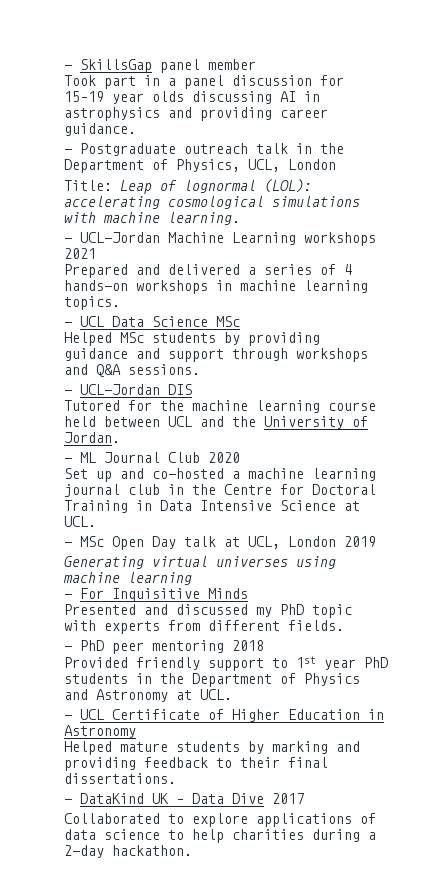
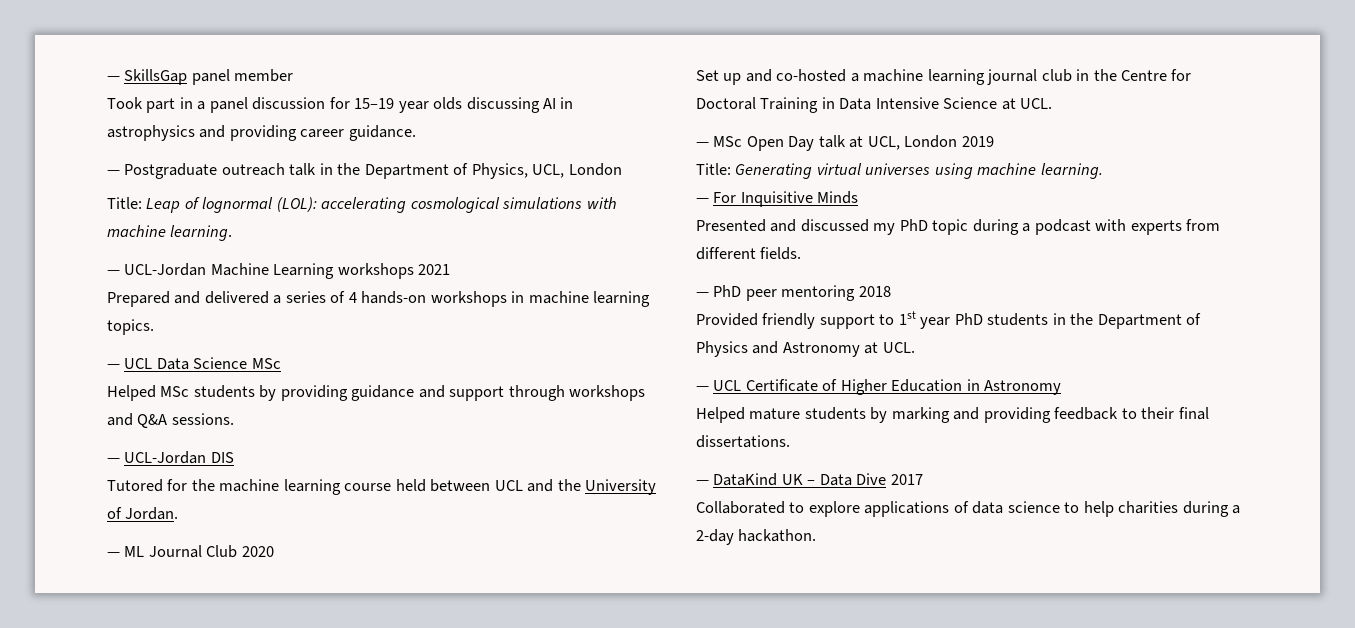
- - SkillsGap panel member
+ — SkillsGap panel member
- - Postgraduate outreach talk in the Department of Physics, UCL, London
+ — Postgraduate outreach talk in the Department of Physics, UCL, London
- - UCL-Jordan Machine Learning workshops 2021
+ — UCL-Jordan Machine Learning workshops 2021
- - UCL Data Science MSc
+ — UCL Data Science MSc
- - UCL-Jordan DIS
+ — UCL-Jordan DIS
- - ML Journal Club 2020
+ — ML Journal Club 2020
- - MSc Open Day talk at UCL, London 2019
+ — MSc Open Day talk at UCL, London 2019
- Generating virtual universes using machine learning
- - For Inquisitive Minds
+ Title: Generating virtual universes using machine learning.
+ — For Inquisitive Minds
- Presented and discussed my PhD topic with experts from different fields.
+ Presented and discussed my PhD topic during a podcast with experts from different fields.
- - PhD peer mentoring 2018
+ — PhD peer mentoring 2018
- - UCL Certificate of Higher Education in Astronomy
+ — UCL Certificate of Higher Education in Astronomy
- - DataKind UK – Data Dive 2017
+ — DataKind UK – Data Dive 2017

